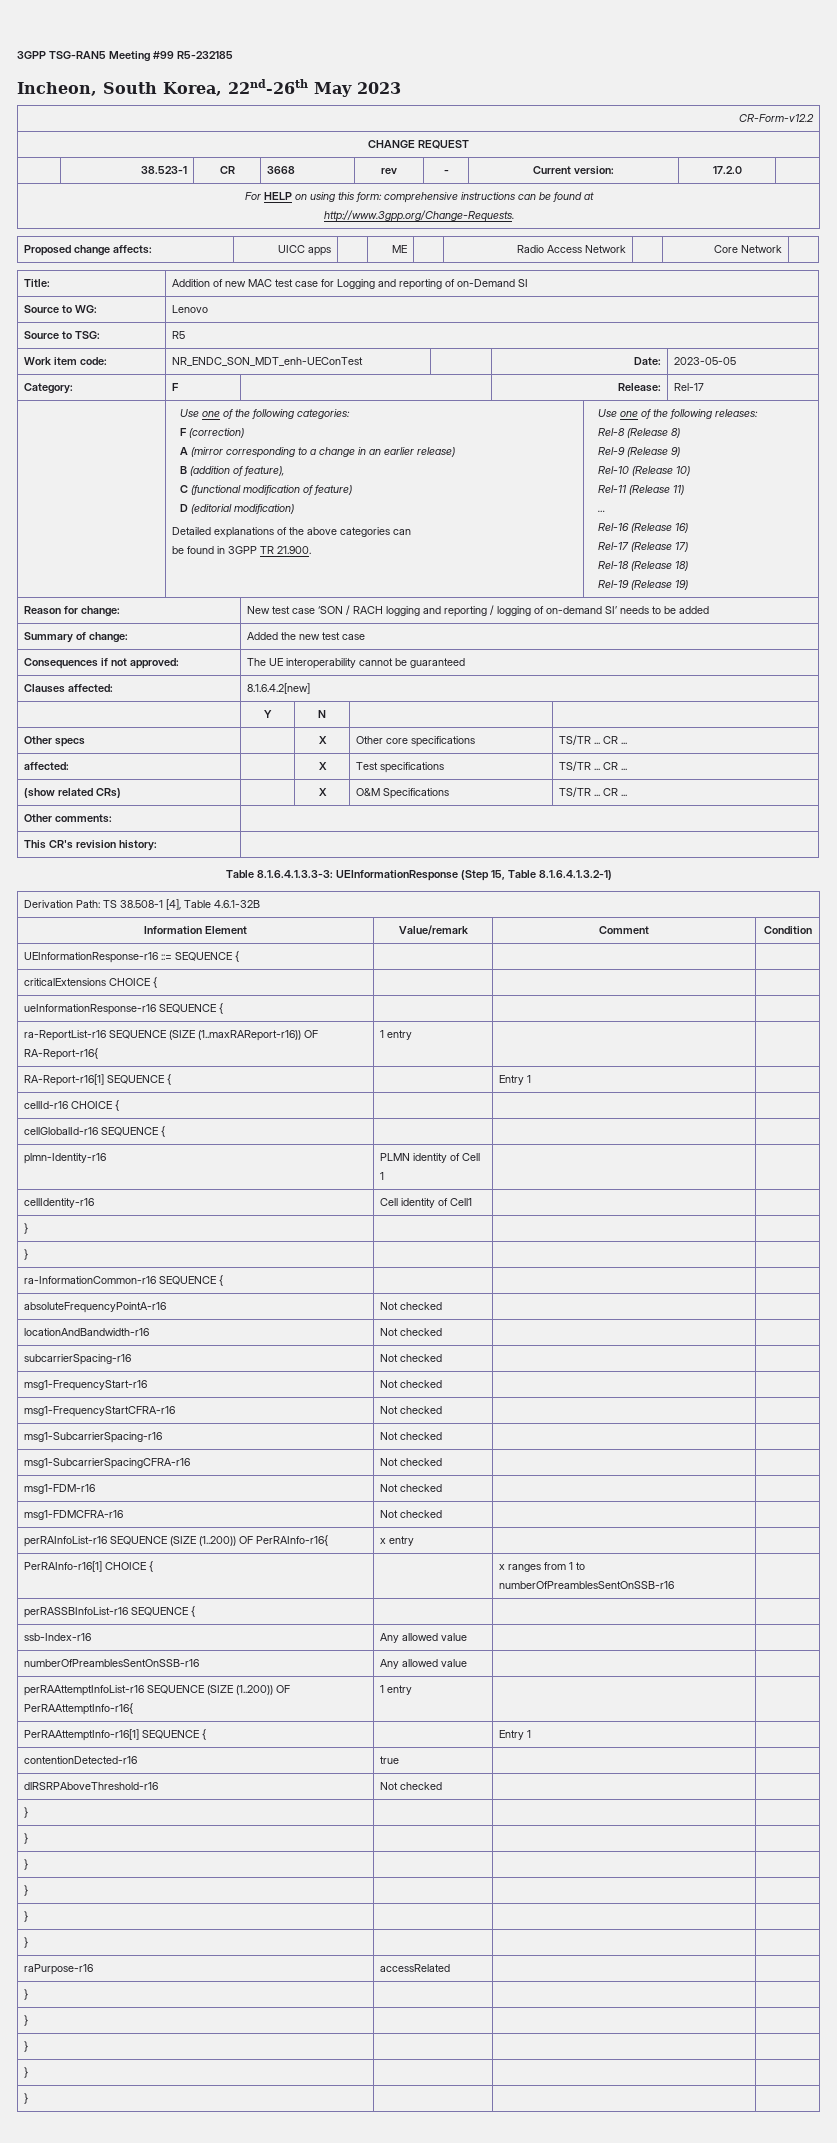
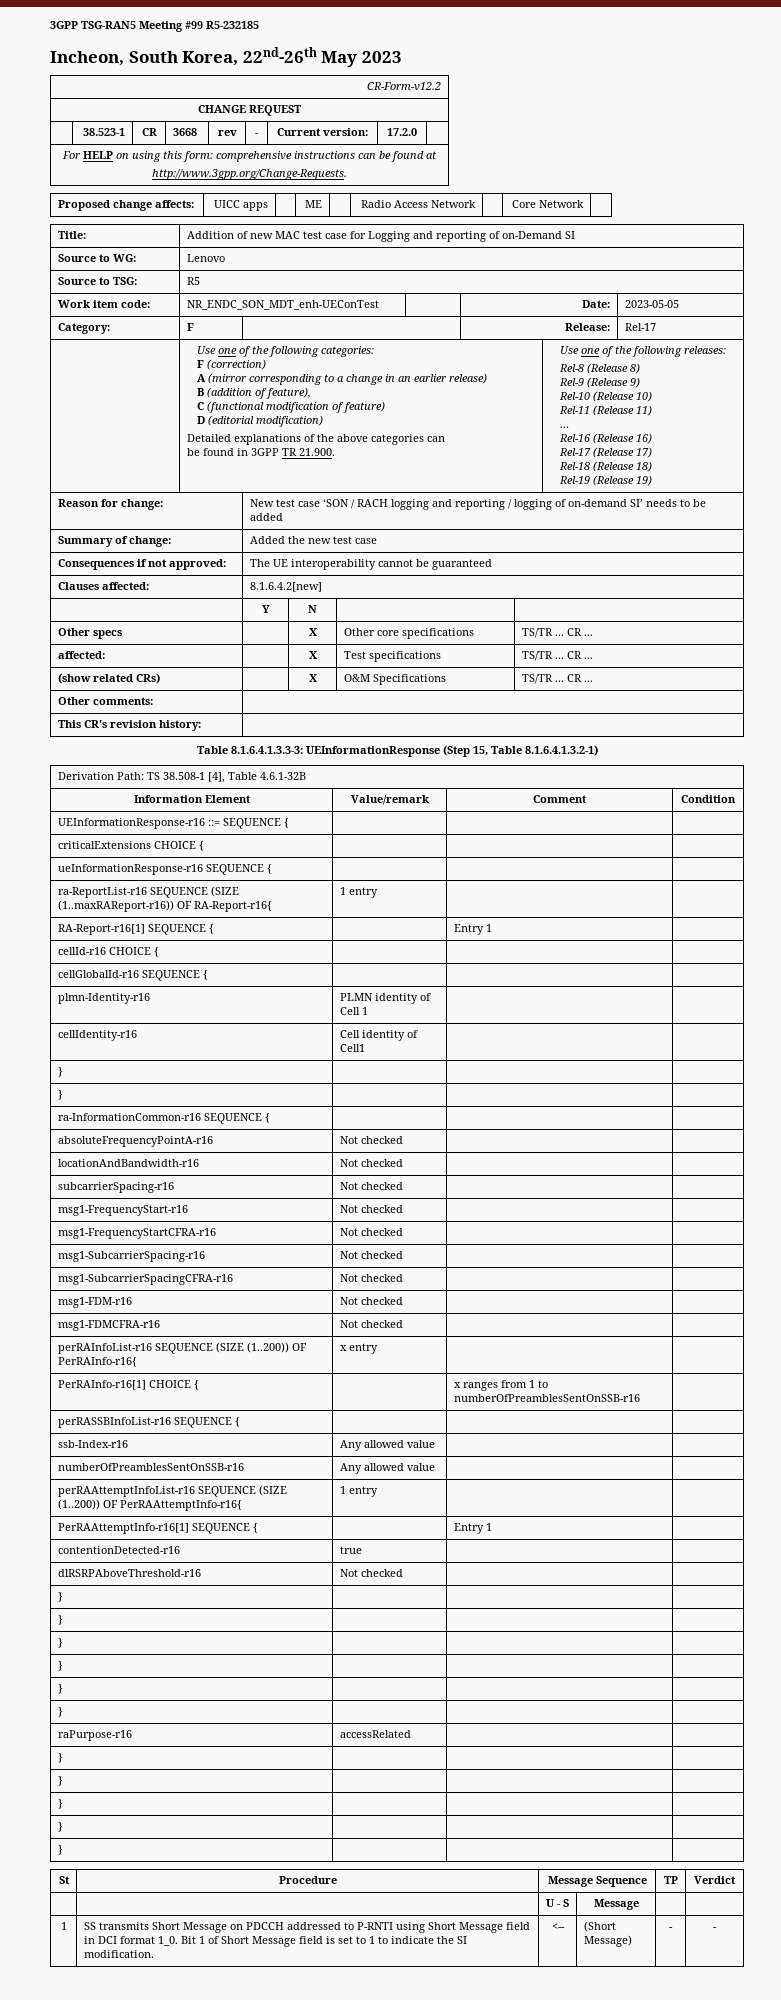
+ St | Procedure | Message Sequence | TP | Verdict
+ | | U - S | Message | |
+ 1 | SS transmits Short Message on PDCCH addressed to P-RNTI using Short Message field in DCI format 1_0. Bit 1 of Short Message field is set to 1 to indicate the SI modification. | <-- | (Short Message) | - | -

